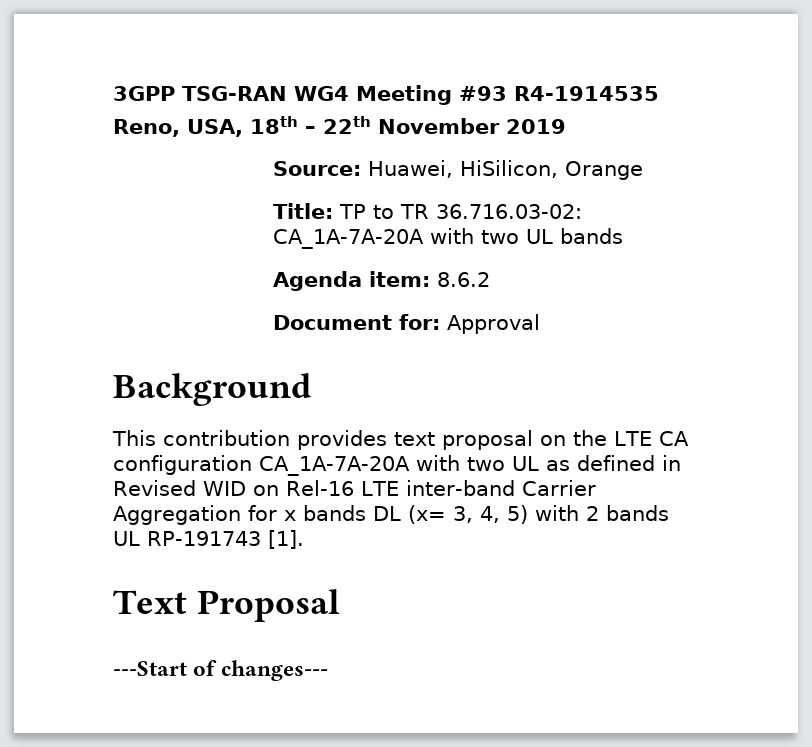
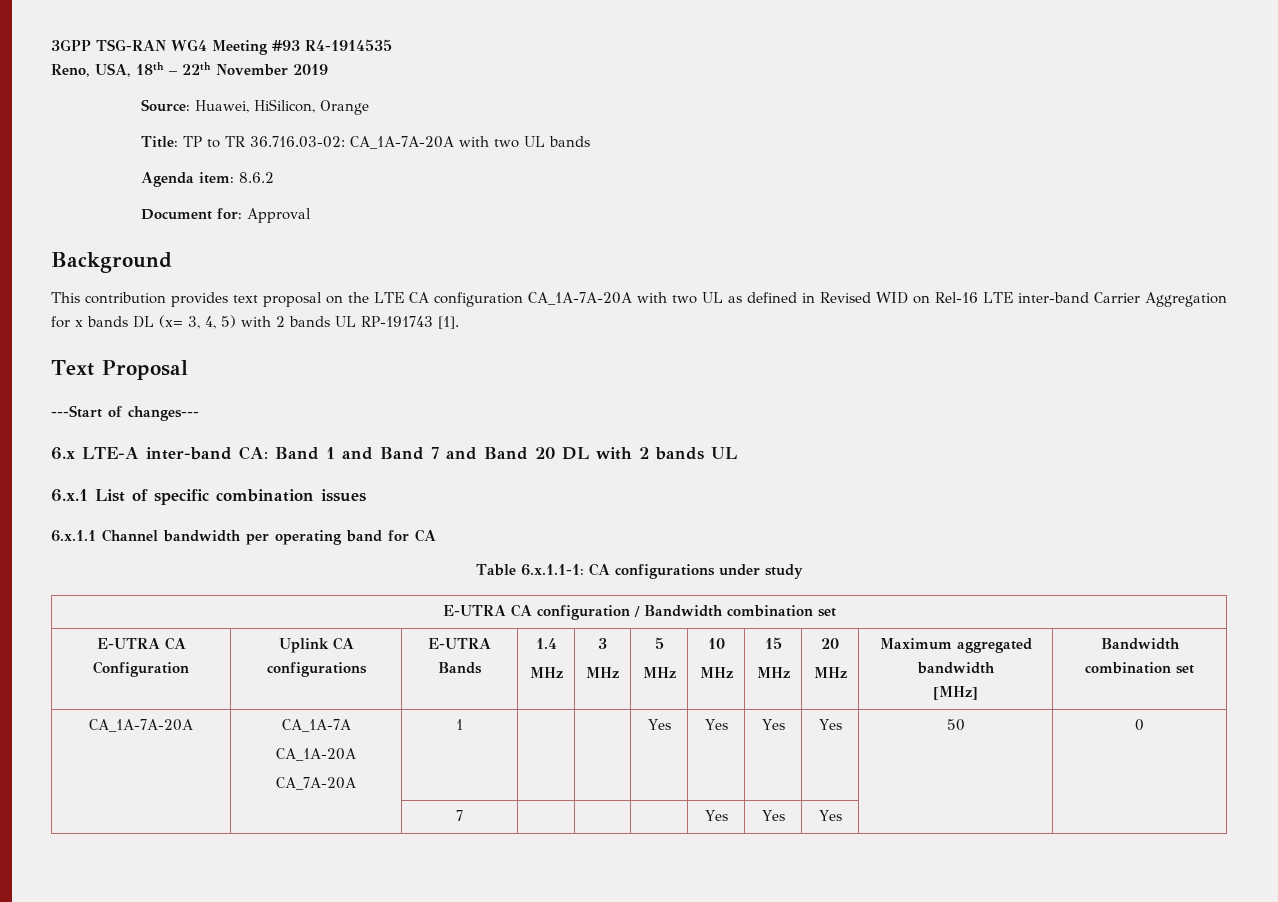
+ 6.x LTE-A inter-band CA: Band 1 and Band 7 and Band 20 DL with 2 bands UL
+ 6.x.1 List of specific combination issues
+ 6.x.1.1 Channel bandwidth per operating band for CA
+ Table 6.x.1.1-1: CA configurations under study
+ E-UTRA CA configuration / Bandwidth combination set
+ E-UTRA CA Configuration | Uplink CA configurations | E-UTRA Bands | 1.4
+ MHz | 3
+ MHz | 5
+ MHz | 10
+ MHz | 15
+ MHz | 20
+ MHz | Maximum aggregated bandwidth
+ [MHz] | Bandwidth combination set
+ CA_1A-7A-20A | CA_1A-7A
+ CA_1A-20A
+ CA_7A-20A | 1 | | | Yes | Yes | Yes | Yes | 50 | 0
+ | | 7 | | | | Yes | Yes | Yes | |

